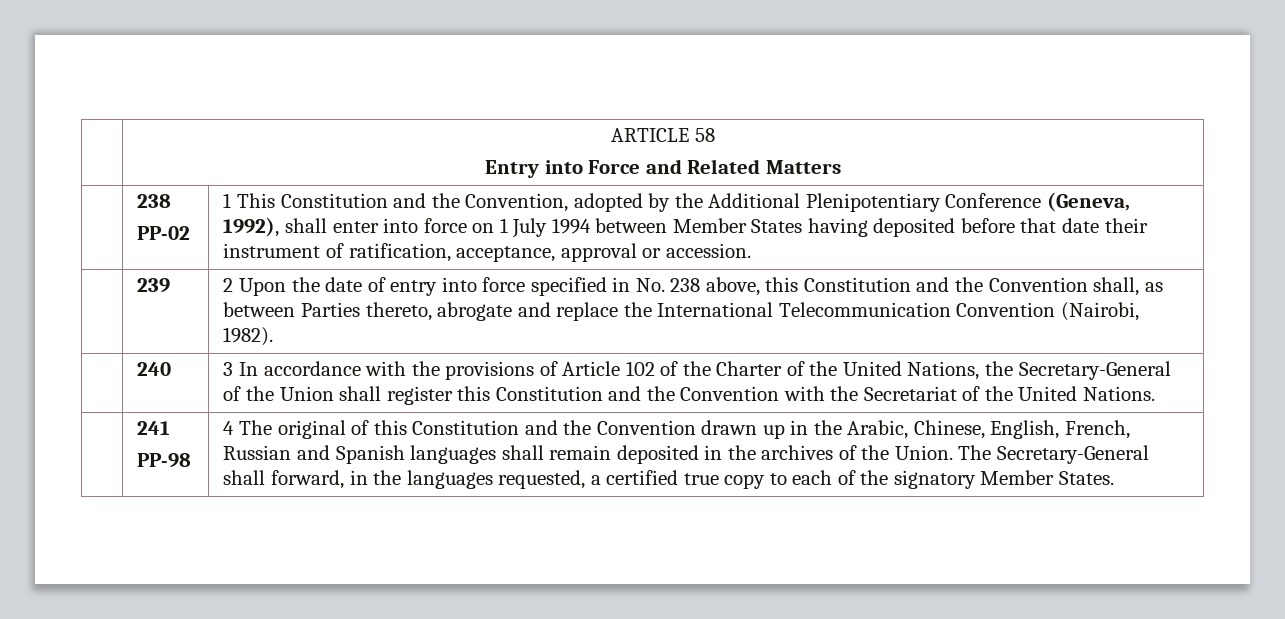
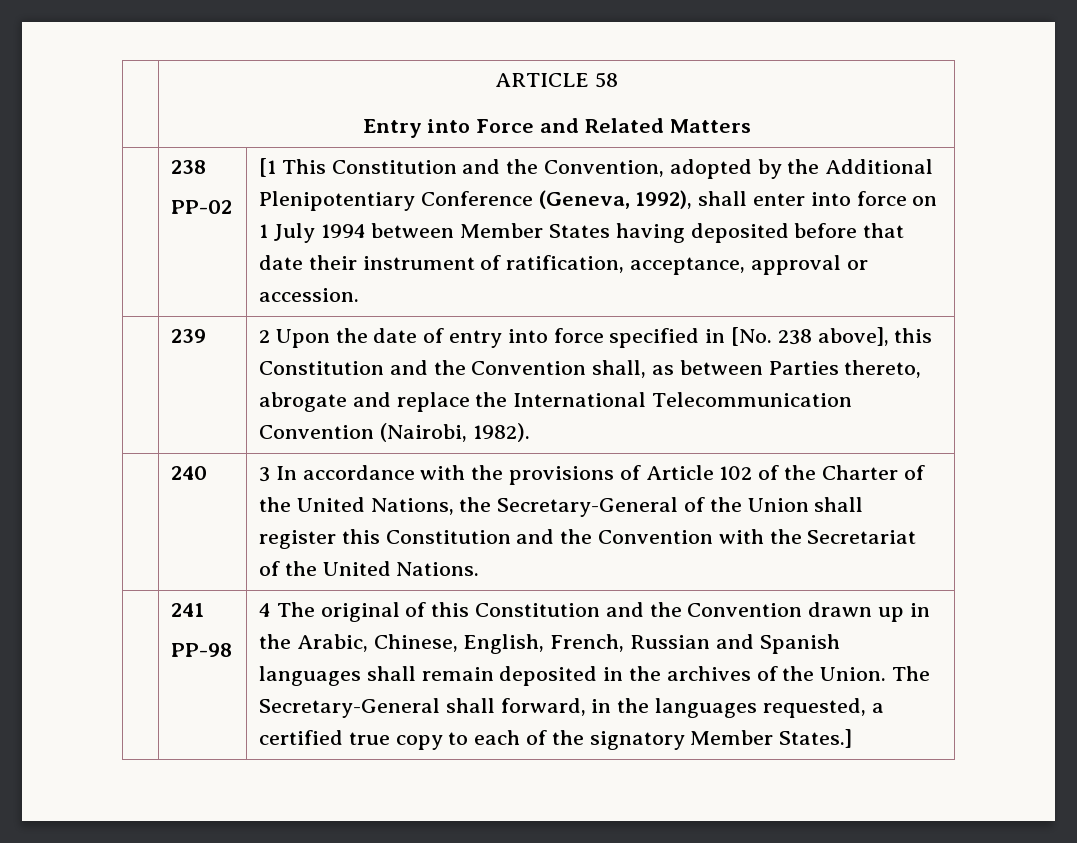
  | 238
- PP-02 | 1 This Constitution and the Convention, adopted by the Additional Plenipotentiary Conference (Geneva, 1992), shall enter into force on 1 July 1994 between Member States having deposited before that date their instrument of ratification, acceptance, approval or accession.
+ PP-02 | [1 This Constitution and the Convention, adopted by the Additional Plenipotentiary Conference (Geneva, 1992), shall enter into force on 1 July 1994 between Member States having deposited before that date their instrument of ratification, acceptance, approval or accession.
- | 239 | 2 Upon the date of entry into force specified in No. 238 above, this Constitution and the Convention shall, as between Parties thereto, abrogate and replace the International Telecommunication Convention (Nairobi, 1982).
+ | 239 | 2 Upon the date of entry into force specified in [No. 238 above], this Constitution and the Convention shall, as between Parties thereto, abrogate and replace the International Telecommunication Convention (Nairobi, 1982).
- The Secretary-General shall forward, in the languages requested, a certified true copy to each of the signatory Member States.
+ The Secretary-General shall forward, in the languages requested, a certified true copy to each of the signatory Member States.]

